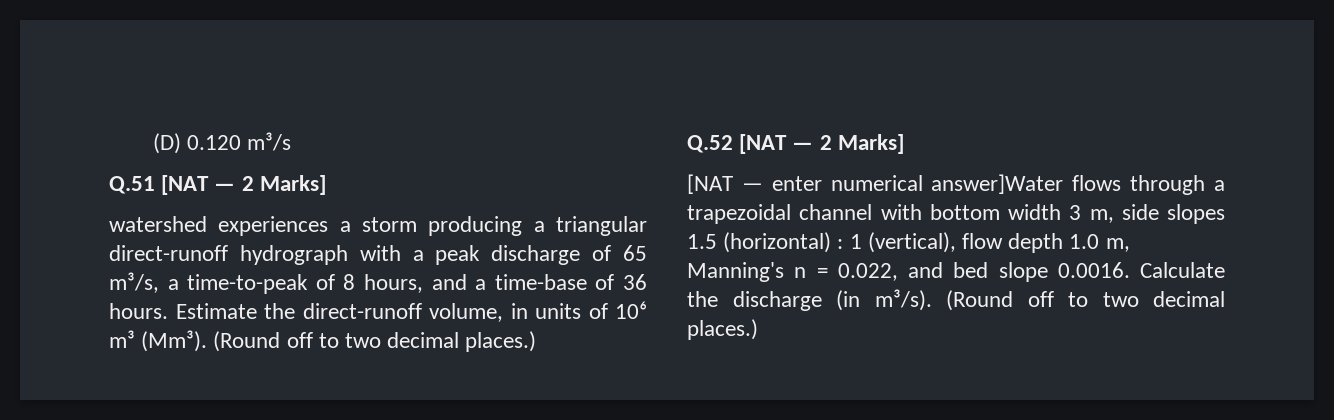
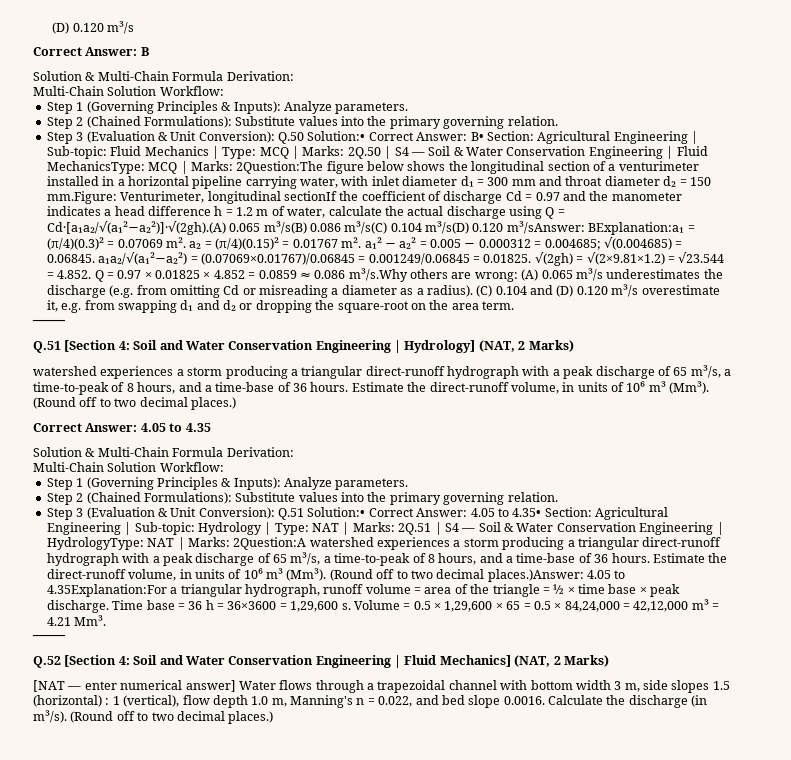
- Q.51 [NAT — 2 Marks]
+ Correct Answer: B
+ Solution & Multi-Chain Formula Derivation:
+ Multi-Chain Solution Workflow:
+ Step 1 (Governing Principles & Inputs): Analyze parameters.
+ Step 2 (Chained Formulations): Substitute values into the primary governing relation.
+ Step 3 (Evaluation & Unit Conversion): Q.50 Solution:• Correct Answer: B• Section: Agricultural Engineering | Sub-topic: Fluid Mechanics | Type: MCQ | Marks: 2Q.50 | S4 — Soil & Water Conservation Engineering | Fluid MechanicsType: MCQ | Marks: 2Question:The figure below shows the longitudinal section of a venturimeter installed in a horizontal pipeline carrying water, with inlet diameter d₁ = 300 mm and throat diameter d₂ = 150 mm.Figure: Venturimeter, longitudinal sectionIf the coefficient of discharge Cd = 0.97 and the manometer indicates a head difference h = 1.2 m of water, calculate the actual discharge using Q = Cd·[a₁a₂/√(a₁²−a₂²)]·√(2gh).(A) 0.065 m³/s(B) 0.086 m³/s(C) 0.104 m³/s(D) 0.120 m³/sAnswer: BExplanation:a₁ = (π/4)(0.3)² = 0.07069 m². a₂ = (π/4)(0.15)² = 0.01767 m². a₁² − a₂² = 0.005 − 0.000312 = 0.004685; √(0.004685) = 0.06845. a₁a₂/√(a₁²−a₂²) = (0.07069×0.01767)/0.06845 = 0.001249/0.06845 = 0.01825. √(2gh) = √(2×9.81×1.2) = √23.544 = 4.852. Q = 0.97 × 0.01825 × 4.852 = 0.0859 ≈ 0.086 m³/s.Why others are wrong: (A) 0.065 m³/s underestimates the discharge (e.g. from omitting Cd or misreading a diameter as a radius). (C) 0.104 and (D) 0.120 m³/s overestimate it, e.g. from swapping d₁ and d₂ or dropping the square-root on the area term.
+ ────
+ Q.51 [Section 4: Soil and Water Conservation Engineering | Hydrology] (NAT, 2 Marks)
- Q.52 [NAT — 2 Marks]
+ Correct Answer: 4.05 to 4.35
+ Solution & Multi-Chain Formula Derivation:
+ Multi-Chain Solution Workflow:
+ Step 1 (Governing Principles & Inputs): Analyze parameters.
+ Step 2 (Chained Formulations): Substitute values into the primary governing relation.
+ Step 3 (Evaluation & Unit Conversion): Q.51 Solution:• Correct Answer: 4.05 to 4.35• Section: Agricultural Engineering | Sub-topic: Hydrology | Type: NAT | Marks: 2Q.51 | S4 — Soil & Water Conservation Engineering | HydrologyType: NAT | Marks: 2Question:A watershed experiences a storm producing a triangular direct-runoff hydrograph with a peak discharge of 65 m³/s, a time-to-peak of 8 hours, and a time-base of 36 hours. Estimate the direct-runoff volume, in units of 10⁶ m³ (Mm³). (Round off to two decimal places.)Answer: 4.05 to 4.35Explanation:For a triangular hydrograph, runoff volume = area of the triangle = ½ × time base × peak discharge. Time base = 36 h = 36×3600 = 1,29,600 s. Volume = 0.5 × 1,29,600 × 65 = 0.5 × 84,24,000 = 42,12,000 m³ = 4.21 Mm³.
+ ────
+ Q.52 [Section 4: Soil and Water Conservation Engineering | Fluid Mechanics] (NAT, 2 Marks)
- [NAT — enter numerical answer]Water flows through a trapezoidal channel with bottom width 3 m, side slopes 1.5 (horizontal) : 1 (vertical), flow depth 1.0 m, Manning's n = 0.022, and bed slope 0.0016. Calculate the discharge (in m³/s).
+ [NAT — enter numerical answer] Water flows through a trapezoidal channel with bottom width 3 m, side slopes 1.5 (horizontal) : 1 (vertical), flow depth 1.0 m, Manning's n = 0.022, and bed slope 0.0016. Calculate the discharge (in m³/s).

